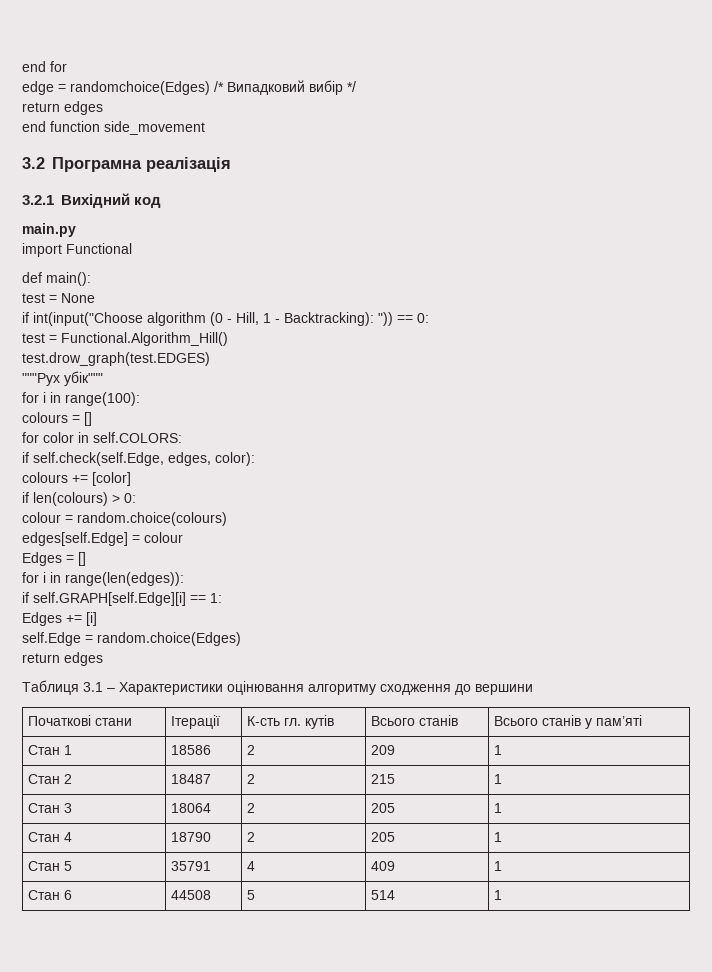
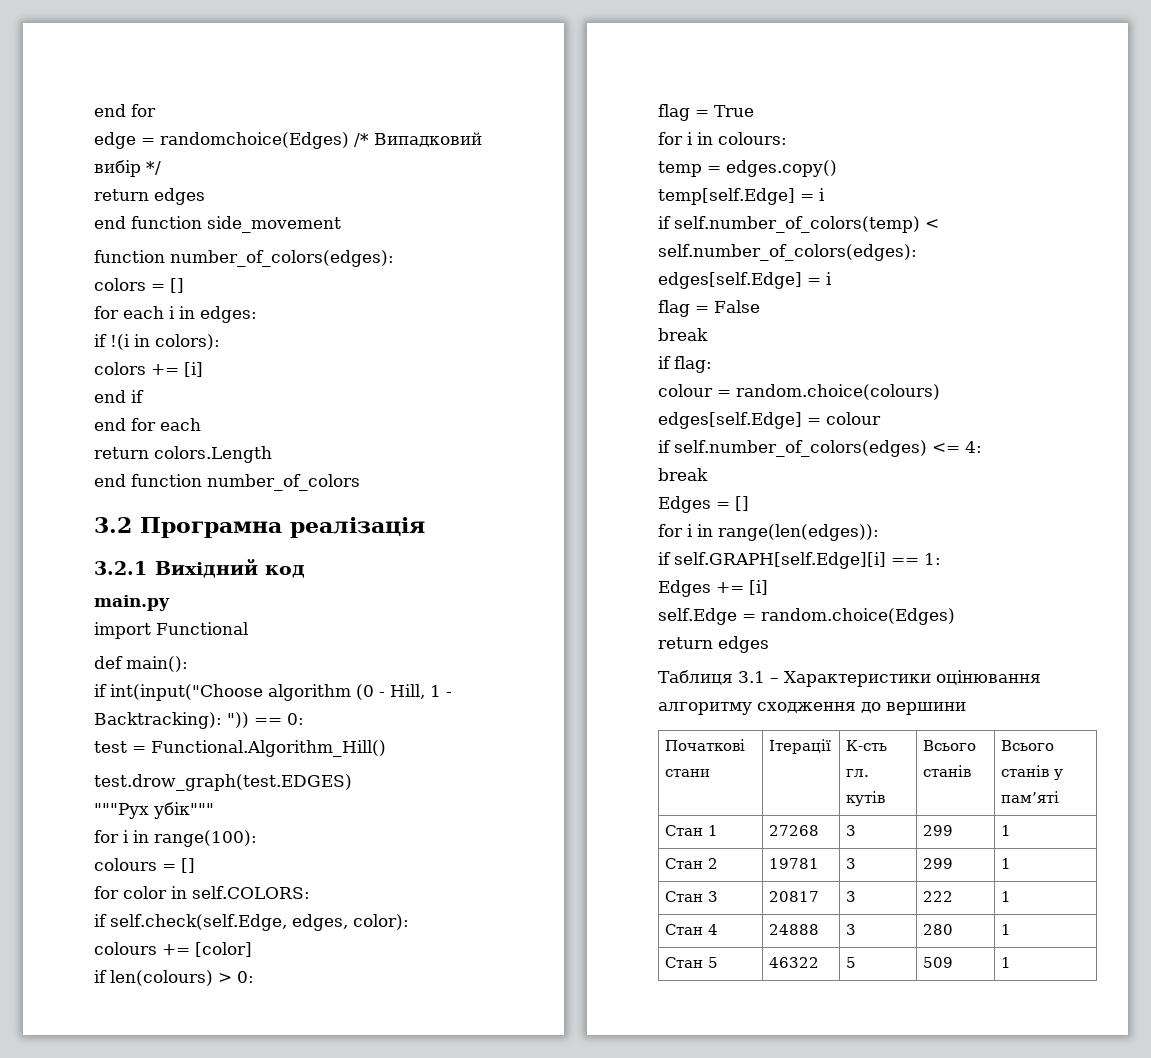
+ function number_of_colors(edges):
+ colors = []
+ for each i in edges:
+ if !(i in colors):
+ colors += [i]
+ end if
+ end for each
+ return colors.Length
+ end function number_of_colors
- test = None
+ flag = True
+ for i in colours:
+ temp = edges.copy()
+ temp[self.Edge] = i
+ if self.number_of_colors(temp) < self.number_of_colors(edges):
+ edges[self.Edge] = i
+ flag = False
+ break
+ if flag:
+ if self.number_of_colors(edges) <= 4:
+ break
- Стан 1 | 18586 | 2 | 209 | 1
+ Стан 1 | 27268 | 3 | 299 | 1
- Стан 2 | 18487 | 2 | 215 | 1
+ Стан 2 | 19781 | 3 | 299 | 1
- Стан 3 | 18064 | 2 | 205 | 1
+ Стан 3 | 20817 | 3 | 222 | 1
- Стан 4 | 18790 | 2 | 205 | 1
+ Стан 4 | 24888 | 3 | 280 | 1
- Стан 5 | 35791 | 4 | 409 | 1
- Стан 6 | 44508 | 5 | 514 | 1
+ Стан 5 | 46322 | 5 | 509 | 1

